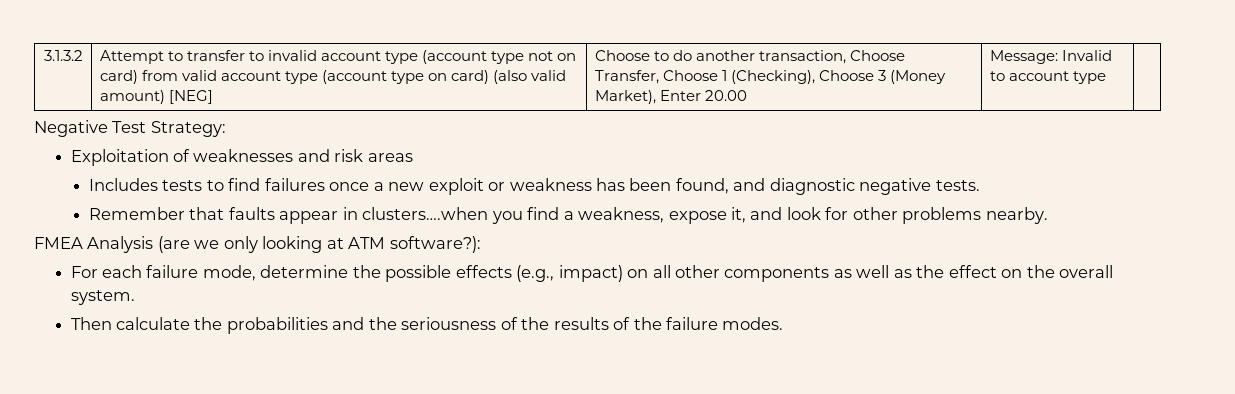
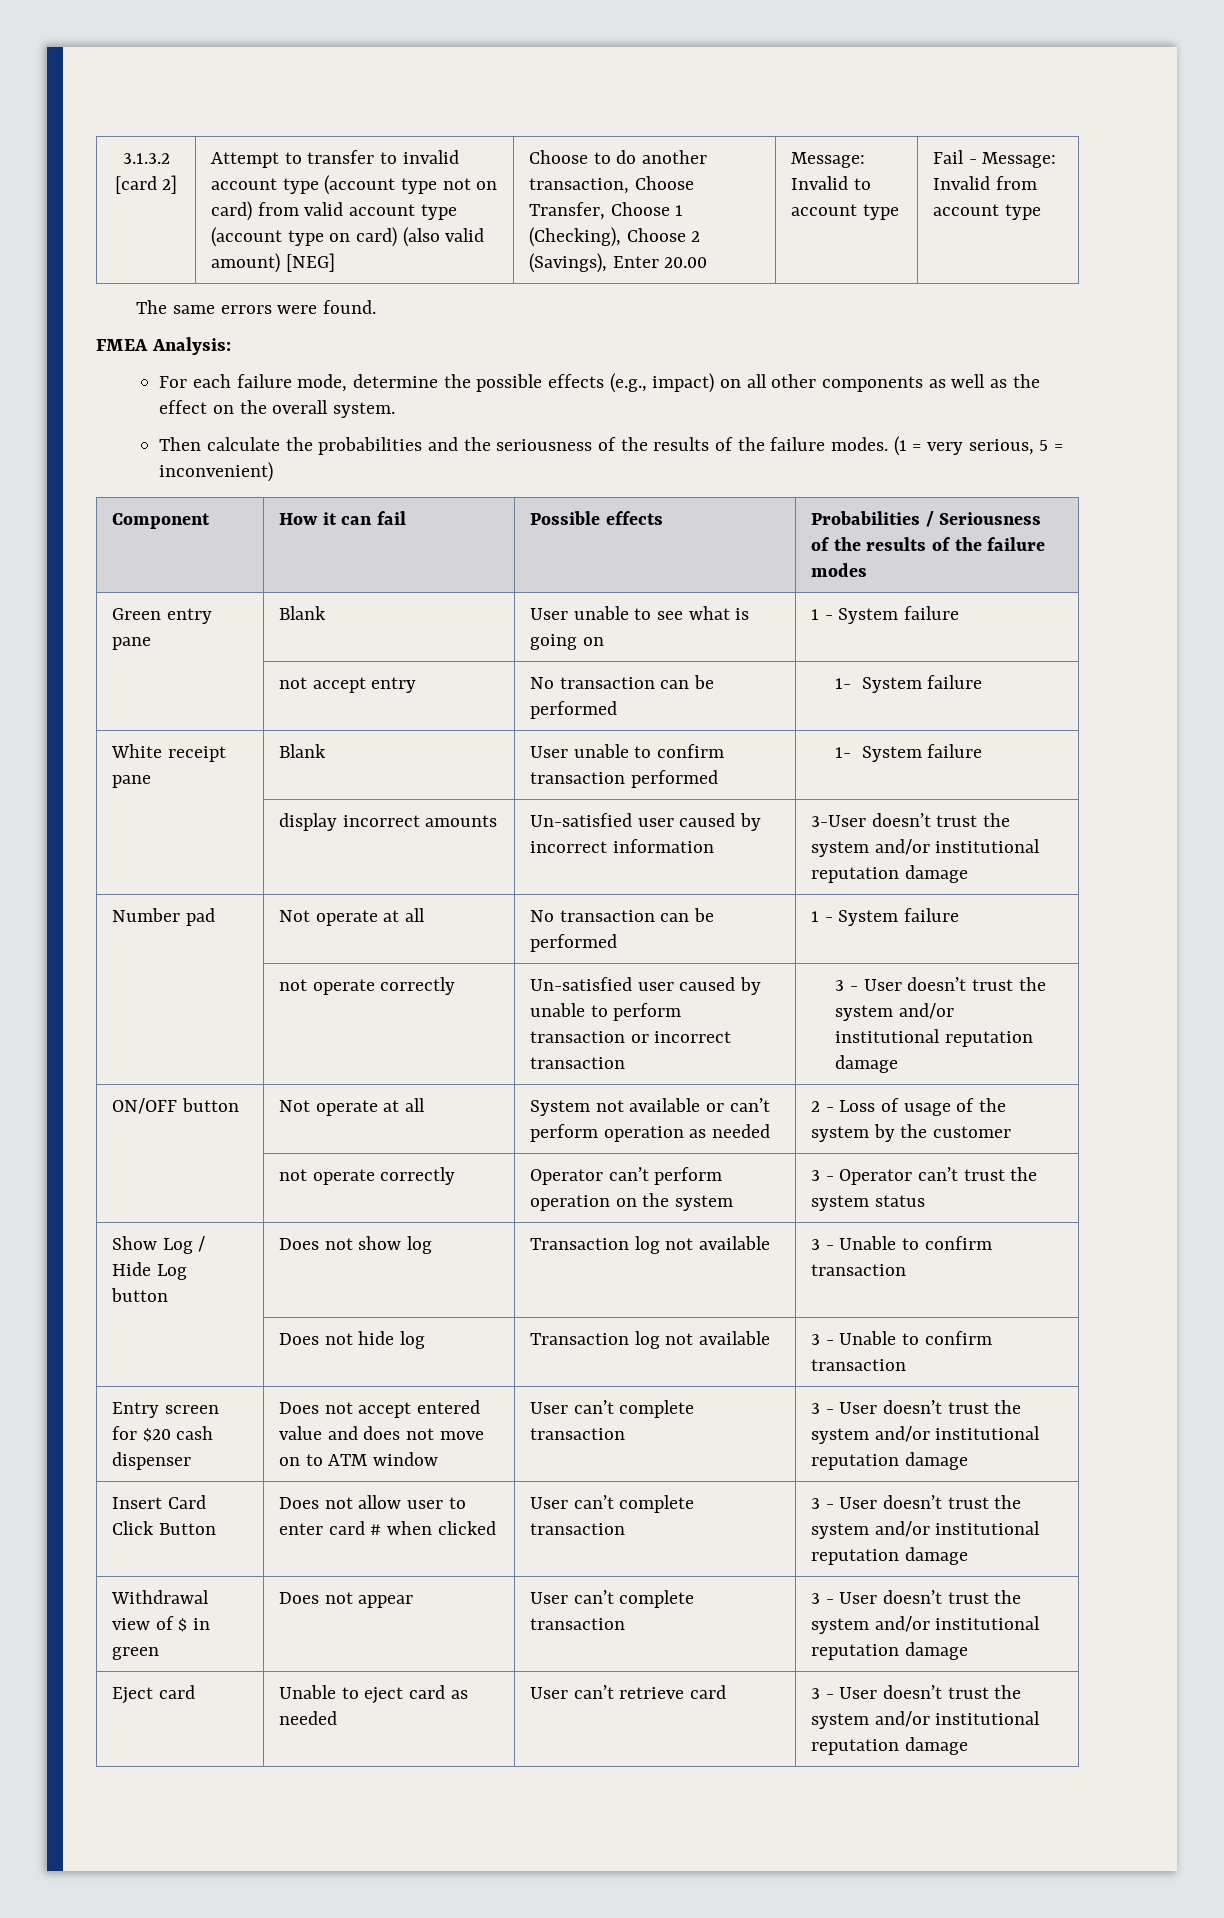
- 3.1.3.2
+ 3.1.3.2 [card 2]
- Choose to do another transaction, Choose Transfer, Choose 1 (Checking), Choose 3 (Money Market), Enter 20.00
+ Choose to do another transaction, Choose Transfer, Choose 1 (Checking), Choose 2 (Savings), Enter 20.00
- Negative Test Strategy:
- Exploitation of weaknesses and risk areas
- Includes tests to find failures once a new exploit or weakness has been found, and diagnostic negative tests.
- Remember that faults appear in clusters….when you find a weakness, expose it, and look for other problems nearby.
- FMEA Analysis (are we only looking at ATM software?):
+ Fail - Message: Invalid from account type
+ The same errors were found.
+ FMEA Analysis:
+ (1 = very serious, 5 = inconvenient)
+ Component | How it can fail | Possible effects | Probabilities / Seriousness of the results of the failure modes
+ Green entry pane | Blank | User unable to see what is going on | 1 - System failure
+ | not accept entry | No transaction can be performed | 1- System failure
+ White receipt pane | Blank | User unable to confirm transaction performed | 1- System failure
+ | display incorrect amounts | Un-satisfied user caused by incorrect information | 3-User doesn’t trust the system and/or institutional reputation damage
+ Number pad | Not operate at all | No transaction can be performed | 1 - System failure
+ | not operate correctly | Un-satisfied user caused by unable to perform transaction or incorrect transaction | 3 - User doesn’t trust the system and/or institutional reputation damage
+ ON/OFF button | Not operate at all | System not available or can’t perform operation as needed | 2 - Loss of usage of the system by the customer
+ | not operate correctly | Operator can’t perform operation on the system | 3 - Operator can’t trust the system status
+ Show Log / Hide Log button | Does not show log | Transaction log not available | 3 - Unable to confirm transaction
+ | Does not hide log | Transaction log not available | 3 - Unable to confirm transaction
+ Entry screen for $20 cash dispenser | Does not accept entered value and does not move on to ATM window | User can’t complete transaction | 3 - User doesn’t trust the system and/or institutional reputation damage
+ Insert Card Click Button | Does not allow user to enter card # when clicked | User can’t complete transaction | 3 - User doesn’t trust the system and/or institutional reputation damage
+ Withdrawal view of $ in green | Does not appear | User can’t complete transaction | 3 - User doesn’t trust the system and/or institutional reputation damage
+ Eject card | Unable to eject card as needed | User can’t retrieve card | 3 - User doesn’t trust the system and/or institutional reputation damage

